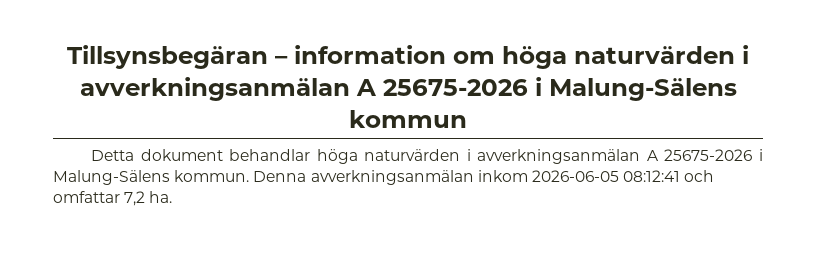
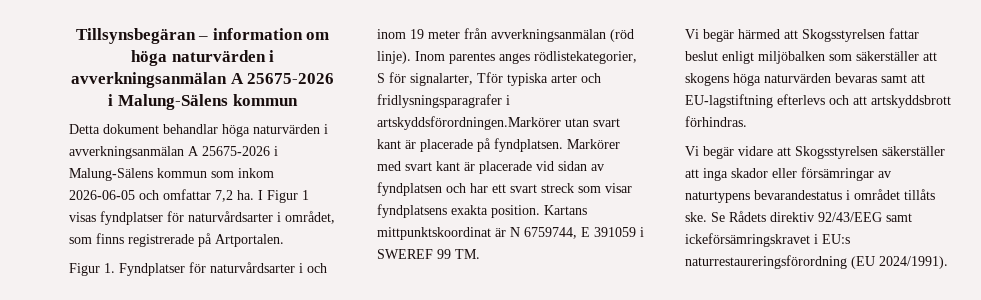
- Detta dokument behandlar höga naturvärden i avverkningsanmälan A 25675-2026 i Malung-Sälens kommun. Denna avverkningsanmälan inkom 2026-06-05 08:12:41 och omfattar 7,2 ha.
+ Detta dokument behandlar höga naturvärden i avverkningsanmälan A 25675-2026 i Malung-Sälens kommun som inkom 2026-06-05 och omfattar 7,2 ha.
+ I Figur 1 visas fyndplatser för naturvårdsarter i området, som finns registrerade på Artportalen.
+ Figur 1. Fyndplatser för naturvårdsarter i och inom 19 meter från avverkningsanmälan (röd linje). Inom parentes anges rödlistekategorier, S för signalarter, Tför typiska arter och fridlysningsparagrafer i artskyddsförordningen.Markörer utan svart kant är placerade på fyndplatsen. Markörer med svart kant är placerade vid sidan av fyndplatsen och har ett svart streck som visar fyndplatsens exakta position. Kartans mittpunktskoordinat är N 6759744, E 391059 i SWEREF 99 TM.
+ Vi begär härmed att Skogsstyrelsen fattar beslut enligt miljöbalken som säkerställer att skogens höga naturvärden bevaras samt att EU-lagstiftning efterlevs och att artskyddsbrott förhindras.
+ Vi begär vidare att Skogsstyrelsen säkerställer att inga skador eller försämringar av naturtypens bevarandestatus i området tillåts ske. Se Rådets direktiv 92/43/EEG samt ickeförsämringskravet i EU:s naturrestaureringsförordning (EU 2024/1991).

